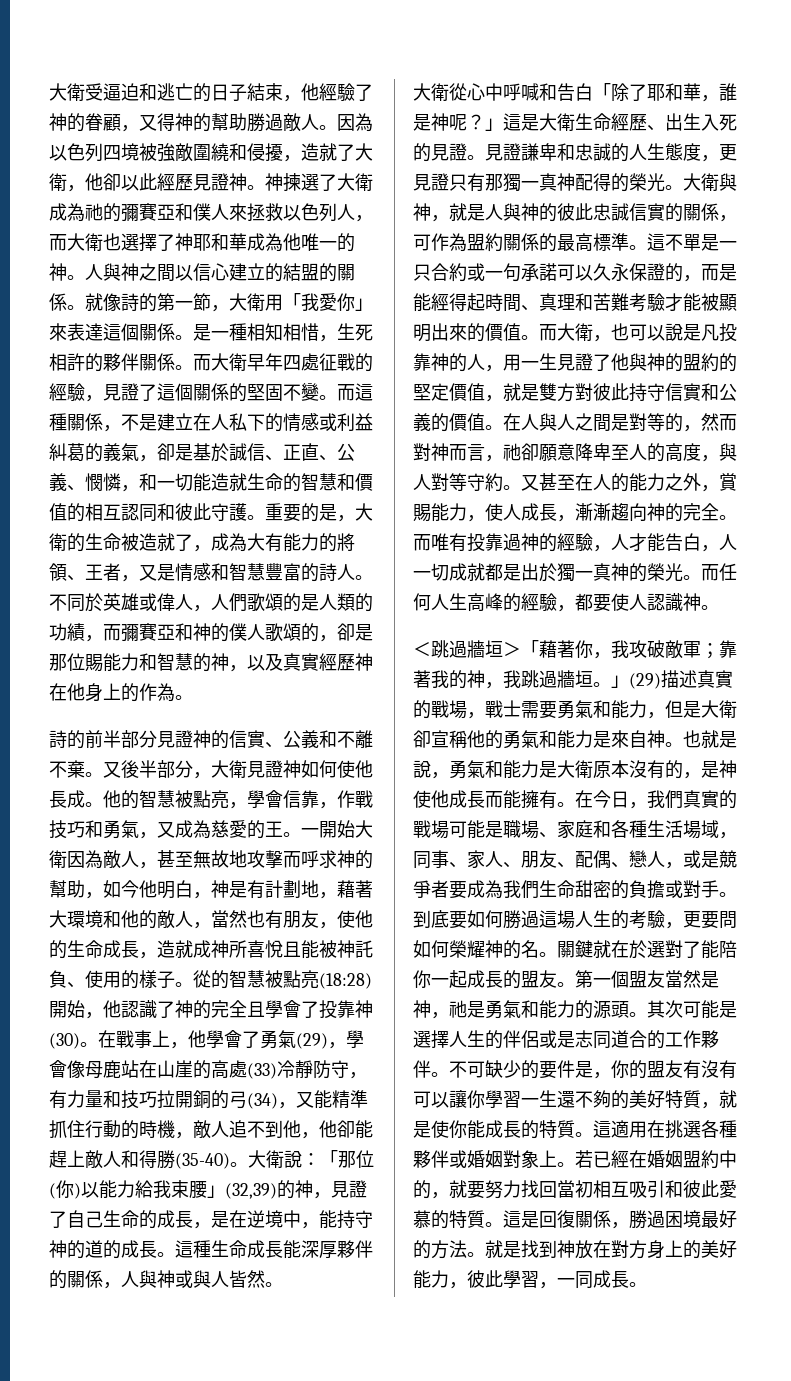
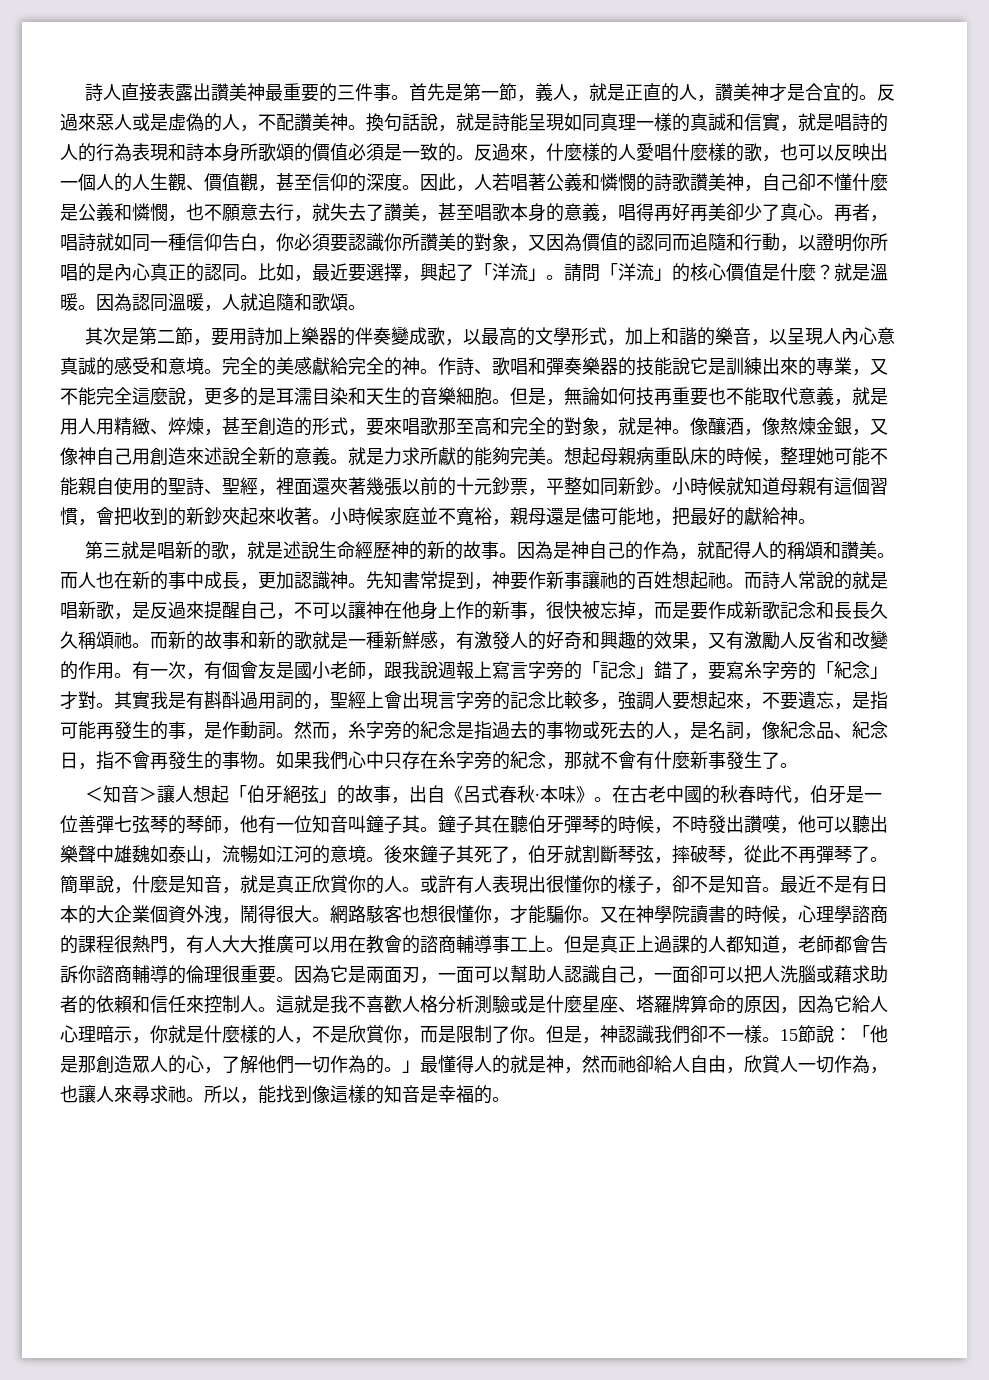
- 大衛受逼迫和逃亡的日子結束，他經驗了神的眷顧，又得神的幫助勝過敵人。因為以色列四境被強敵圍繞和侵擾，造就了大衛，他卻以此經歷見證神。神揀選了大衛成為祂的彌賽亞和僕人來拯救以色列人，而大衛也選擇了神耶和華成為他唯一的神。人與神之間以信心建立的結盟的關係。就像詩的第一節，大衛用「我愛你」來表達這個關係。是一種相知相惜，生死相許的夥伴關係。而大衛早年四處征戰的經驗，見證了這個關係的堅固不變。而這種關係，不是建立在人私下的情感或利益糾葛的義氣，卻是基於誠信、正直、公義、憫憐，和一切能造就生命的智慧和價值的相互認同和彼此守護。重要的是，大衛的生命被造就了，成為大有能力的將領、王者，又是情感和智慧豐富的詩人。不同於英雄或偉人，人們歌頌的是人類的功績，而彌賽亞和神的僕人歌頌的，卻是那位賜能力和智慧的神，以及真實經歷神在他身上的作為。
- 詩的前半部分見證神的信實、公義和不離不棄。又後半部分，大衛見證神如何使他長成。他的智慧被點亮，學會信靠，作戰技巧和勇氣，又成為慈愛的王。一開始大衛因為敵人，甚至無故地攻擊而呼求神的幫助，如今他明白，神是有計劃地，藉著大環境和他的敵人，當然也有朋友，使他的生命成長，造就成神所喜悅且能被神託負、使用的樣子。從的智慧被點亮(18:28)開始，他認識了神的完全且學會了投靠神(30)。在戰事上，他學會了勇氣(29)，學會像母鹿站在山崖的高處(33)冷靜防守，有力量和技巧拉開銅的弓(34)，又能精準抓住行動的時機，敵人追不到他，他卻能趕上敵人和得勝(35-40)。大衛說：「那位(你)以能力給我束腰」(32,39)的神，見證了自己生命的成長，是在逆境中，能持守神的道的成長。這種生命成長能深厚夥伴的關係，人與神或與人皆然。
- 大衛從心中呼喊和告白「除了耶和華，誰是神呢？」這是大衛生命經歷、出生入死的見證。見證謙卑和忠誠的人生態度，更見證只有那獨一真神配得的榮光。大衛與神，就是人與神的彼此忠誠信實的關係，可作為盟約關係的最高標準。這不單是一只合約或一句承諾可以久永保證的，而是能經得起時間、真理和苦難考驗才能被顯明出來的價值。而大衛，也可以說是凡投靠神的人，用一生見證了他與神的盟約的堅定價值，就是雙方對彼此持守信實和公義的價值。在人與人之間是對等的，然而對神而言，祂卻願意降卑至人的高度，與人對等守約。又甚至在人的能力之外，賞賜能力，使人成長，漸漸趨向神的完全。而唯有投靠過神的經驗，人才能告白，人一切成就都是出於獨一真神的榮光。而任何人生高峰的經驗，都要使人認識神。
- ＜跳過牆垣＞「藉著你，我攻破敵軍；靠著我的神，我跳過牆垣。」(29)描述真實的戰場，戰士需要勇氣和能力，但是大衛卻宣稱他的勇氣和能力是來自神。也就是說，勇氣和能力是大衛原本沒有的，是神使他成長而能擁有。在今日，我們真實的戰場可能是職場、家庭和各種生活場域，同事、家人、朋友、配偶、戀人，或是競爭者要成為我們生命甜密的負擔或對手。到底要如何勝過這場人生的考驗，更要問如何榮耀神的名。關鍵就在於選對了能陪你一起成長的盟友。第一個盟友當然是神，祂是勇氣和能力的源頭。其次可能是選擇人生的伴侶或是志同道合的工作夥伴。不可缺少的要件是，你的盟友有沒有可以讓你學習一生還不夠的美好特質，就是使你能成長的特質。這適用在挑選各種夥伴或婚姻對象上。若已經在婚姻盟約中的，就要努力找回當初相互吸引和彼此愛慕的特質。這是回復關係，勝過困境最好的方法。就是找到神放在對方身上的美好能力，彼此學習，一同成長。
+ 詩人直接表露出讚美神最重要的三件事。首先是第一節，義人，就是正直的人，讚美神才是合宜的。反過來惡人或是虛偽的人，不配讚美神。換句話說，就是詩能呈現如同真理一樣的真誠和信實，就是唱詩的人的行為表現和詩本身所歌頌的價值必須是一致的。反過來，什麼樣的人愛唱什麼樣的歌，也可以反映出一個人的人生觀、價值觀，甚至信仰的深度。因此，人若唱著公義和憐憫的詩歌讚美神，自己卻不懂什麼是公義和憐憫，也不願意去行，就失去了讚美，甚至唱歌本身的意義，唱得再好再美卻少了真心。再者，唱詩就如同一種信仰告白，你必須要認識你所讚美的對象，又因為價值的認同而追隨和行動，以證明你所唱的是內心真正的認同。比如，最近要選擇，興起了「洋流」。請問「洋流」的核心價值是什麼？就是溫暖。因為認同溫暖，人就追隨和歌頌。
+ 其次是第二節，要用詩加上樂器的伴奏變成歌，以最高的文學形式，加上和諧的樂音，以呈現人內心意真誠的感受和意境。完全的美感獻給完全的神。作詩、歌唱和彈奏樂器的技能說它是訓練出來的專業，又不能完全這麼說，更多的是耳濡目染和天生的音樂細胞。但是，無論如何技再重要也不能取代意義，就是用人用精緻、焠煉，甚至創造的形式，要來唱歌那至高和完全的對象，就是神。像釀酒，像熬煉金銀，又像神自己用創造來述說全新的意義。就是力求所獻的能夠完美。想起母親病重臥床的時候，整理她可能不能親自使用的聖詩、聖經，裡面還夾著幾張以前的十元鈔票，平整如同新鈔。小時候就知道母親有這個習慣，會把收到的新鈔夾起來收著。小時候家庭並不寬裕，親母還是儘可能地，把最好的獻給神。
+ 第三就是唱新的歌，就是述說生命經歷神的新的故事。因為是神自己的作為，就配得人的稱頌和讚美。而人也在新的事中成長，更加認識神。先知書常提到，神要作新事讓祂的百姓想起祂。而詩人常說的就是唱新歌，是反過來提醒自己，不可以讓神在他身上作的新事，很快被忘掉，而是要作成新歌記念和長長久久稱頌祂。而新的故事和新的歌就是一種新鮮感，有激發人的好奇和興趣的效果，又有激勵人反省和改變的作用。有一次，有個會友是國小老師，跟我說週報上寫言字旁的「記念」錯了，要寫糸字旁的「紀念」才對。其實我是有斟酙過用詞的，聖經上會出現言字旁的記念比較多，強調人要想起來，不要遺忘，是指可能再發生的事，是作動詞。然而，糸字旁的紀念是指過去的事物或死去的人，是名詞，像紀念品、紀念日，指不會再發生的事物。如果我們心中只存在糸字旁的紀念，那就不會有什麼新事發生了。
+ ＜知音＞讓人想起「伯牙絕弦」的故事，出自《呂式春秋‧本味》。在古老中國的秋春時代，伯牙是一位善彈七弦琴的琴師，他有一位知音叫鐘子其。鐘子其在聽伯牙彈琴的時候，不時發出讚嘆，他可以聽出樂聲中雄魏如泰山，流暢如江河的意境。後來鐘子其死了，伯牙就割斷琴弦，摔破琴，從此不再彈琴了。簡單說，什麼是知音，就是真正欣賞你的人。或許有人表現出很懂你的樣子，卻不是知音。最近不是有日本的大企業個資外洩，鬧得很大。網路駭客也想很懂你，才能騙你。又在神學院讀書的時候，心理學諮商的課程很熱門，有人大大推廣可以用在教會的諮商輔導事工上。但是真正上過課的人都知道，老師都會告訴你諮商輔導的倫理很重要。因為它是兩面刃，一面可以幫助人認識自己，一面卻可以把人洗腦或藉求助者的依賴和信任來控制人。這就是我不喜歡人格分析測驗或是什麼星座、塔羅牌算命的原因，因為它給人心理暗示，你就是什麼樣的人，不是欣賞你，而是限制了你。但是，神認識我們卻不一樣。15節說：「他是那創造眾人的心，了解他們一切作為的。」最懂得人的就是神，然而祂卻給人自由，欣賞人一切作為，也讓人來尋求祂。所以，能找到像這樣的知音是幸福的。

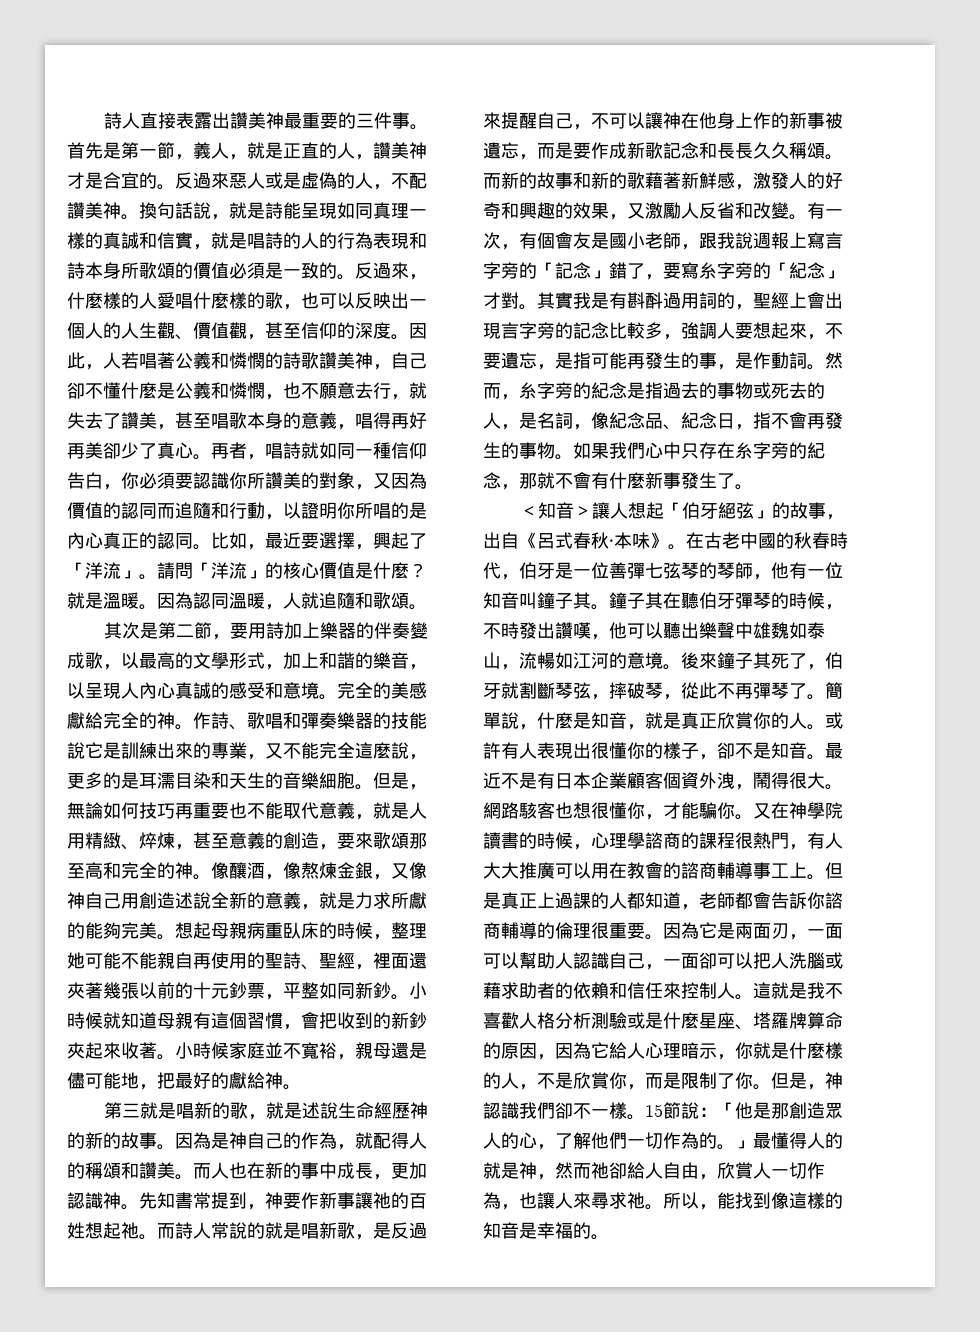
- 其次是第二節，要用詩加上樂器的伴奏變成歌，以最高的文學形式，加上和諧的樂音，以呈現人內心意真誠的感受和意境。
+ 其次是第二節，要用詩加上樂器的伴奏變成歌，以最高的文學形式，加上和諧的樂音，以呈現人內心真誠的感受和意境。
- 但是，無論如何技再重要也不能取代意義，就是用人用精緻、焠煉，甚至創造的形式，要來唱歌那至高和完全的對象，就是神。
+ 但是，無論如何技巧再重要也不能取代意義，就是人用精緻、焠煉，甚至意義的創造，要來歌頌那至高和完全的神。
- 像釀酒，像熬煉金銀，又像神自己用創造來述說全新的意義。就是力求所獻的能夠完美。
+ 像釀酒，像熬煉金銀，又像神自己用創造述說全新的意義，就是力求所獻的能夠完美。
- 想起母親病重臥床的時候，整理她可能不能親自使用的聖詩、聖經，裡面還夾著幾張以前的十元鈔票，平整如同新鈔。
+ 想起母親病重臥床的時候，整理她可能不能親自再使用的聖詩、聖經，裡面還夾著幾張以前的十元鈔票，平整如同新鈔。
- 而詩人常說的就是唱新歌，是反過來提醒自己，不可以讓神在他身上作的新事，很快被忘掉，而是要作成新歌記念和長長久久稱頌祂。
+ 而詩人常說的就是唱新歌，是反過來提醒自己，不可以讓神在他身上作的新事被遺忘，而是要作成新歌記念和長長久久稱頌。
- 而新的故事和新的歌就是一種新鮮感，有激發人的好奇和興趣的效果，又有激勵人反省和改變的作用。
+ 而新的故事和新的歌藉著新鮮感，激發人的好奇和興趣的效果，又激勵人反省和改變。
- 最近不是有日本的大企業個資外洩，鬧得很大。
+ 最近不是有日本企業顧客個資外洩，鬧得很大。

